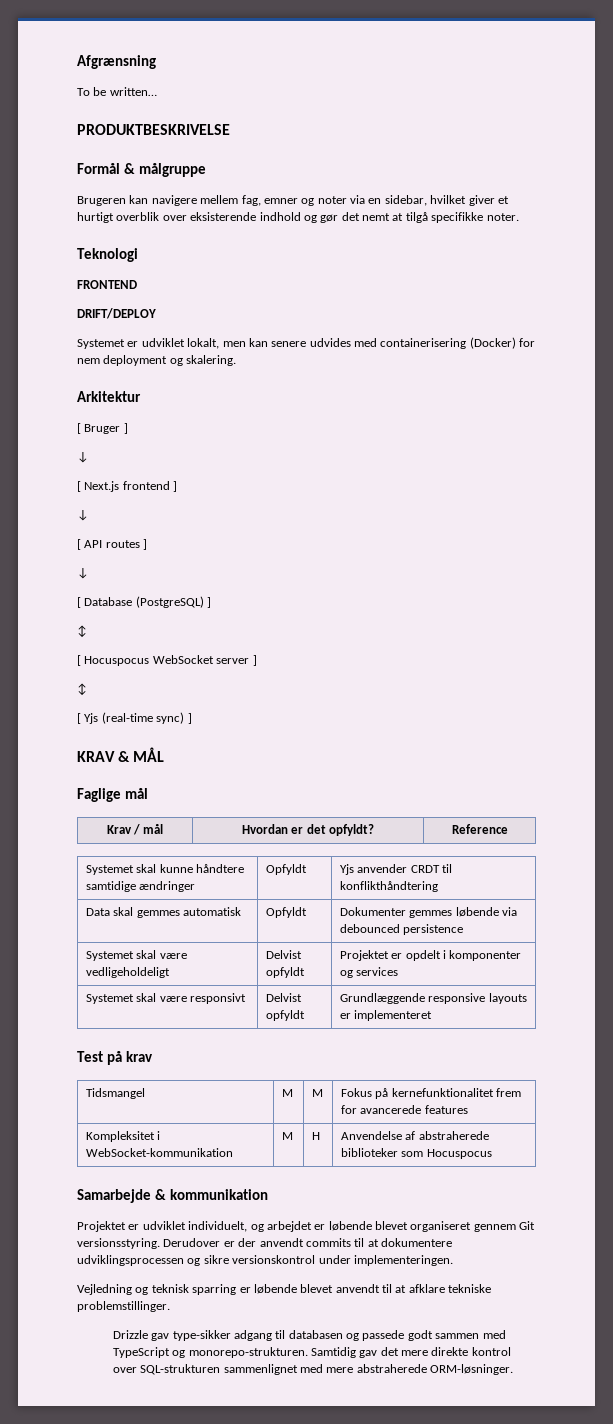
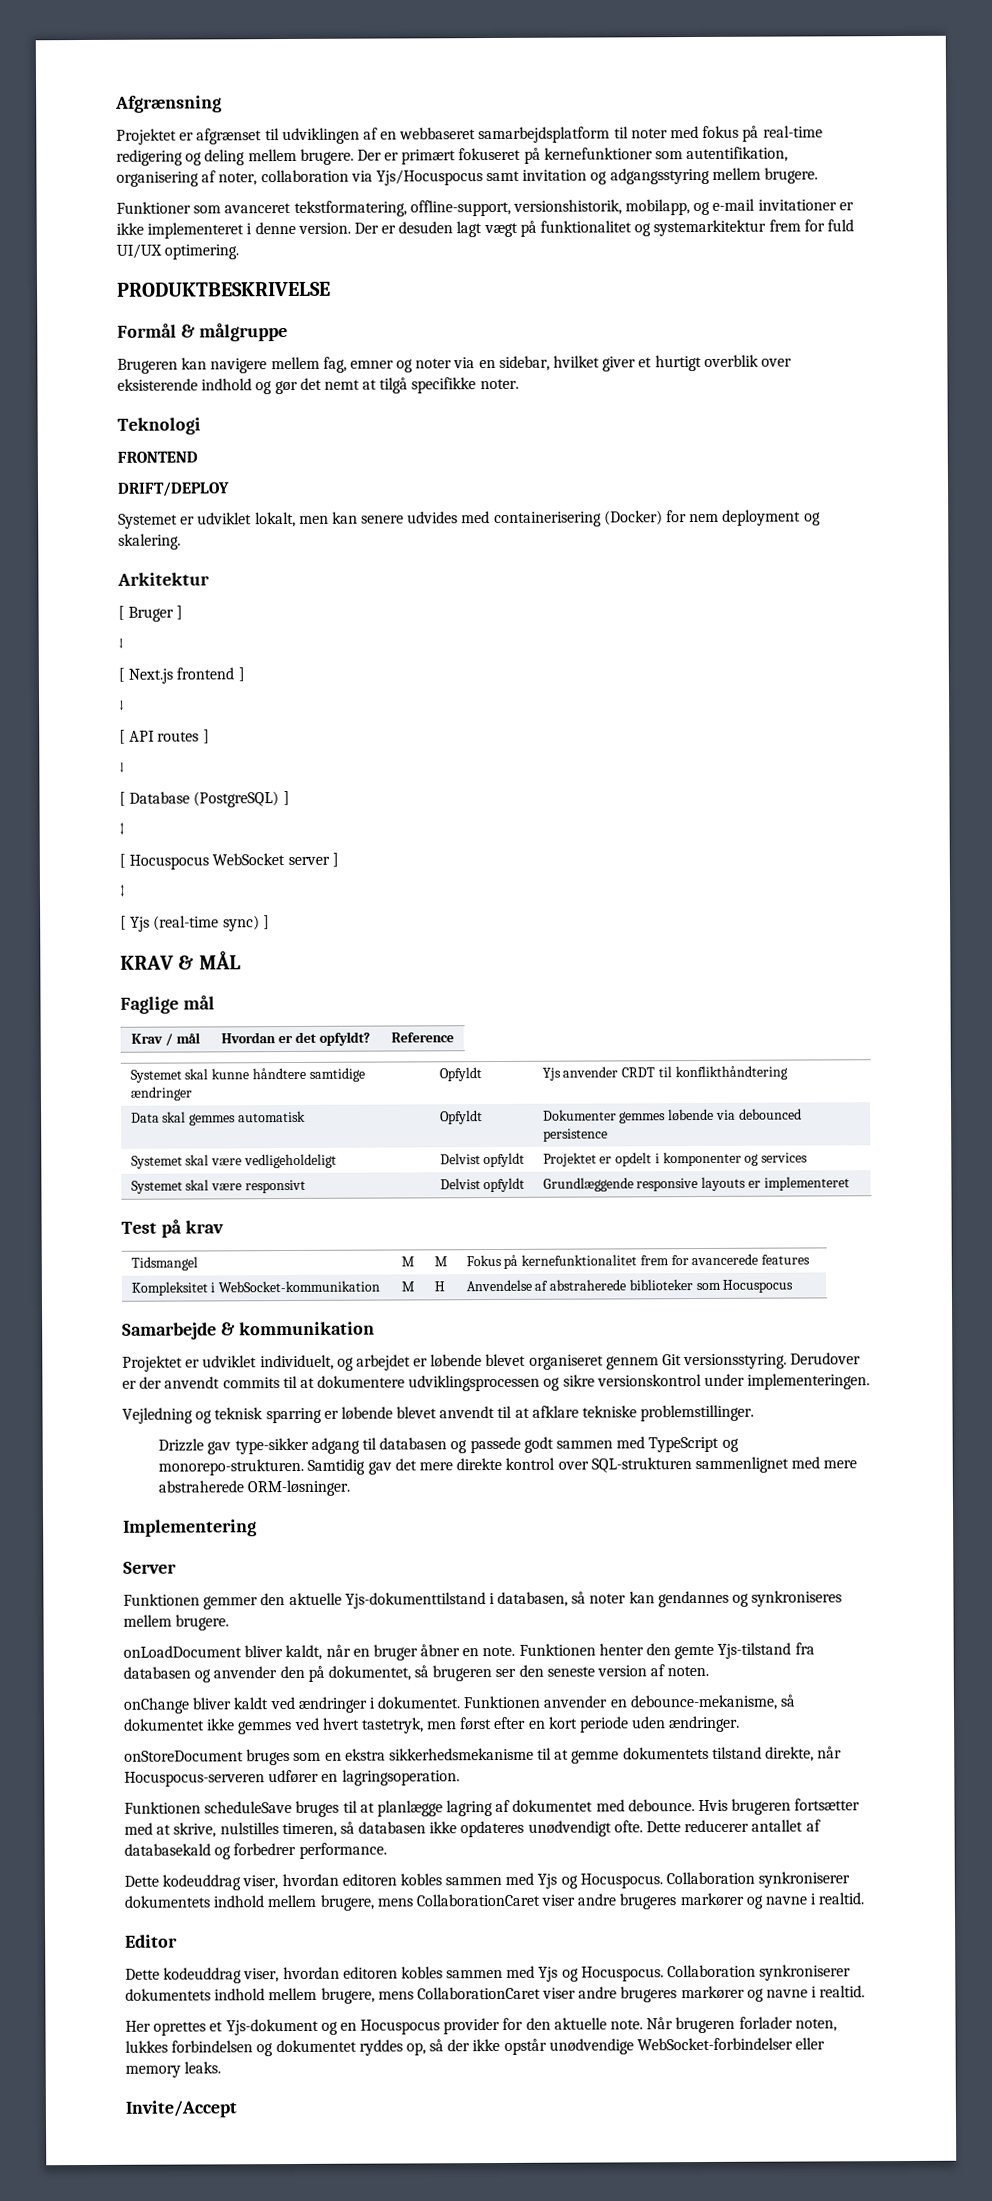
- To be written…
+ Projektet er afgrænset til udviklingen af en webbaseret samarbejdsplatform til noter med fokus på real-time redigering og deling mellem brugere. Der er primært fokuseret på kernefunktioner som autentifikation, organisering af noter, collaboration via Yjs/Hocuspocus samt invitation og adgangsstyring mellem brugere.
+ Funktioner som avanceret tekstformatering, offline-support, versionshistorik, mobilapp, og e-mail invitationer er ikke implementeret i denne version. Der er desuden lagt vægt på funktionalitet og systemarkitektur frem for fuld UI/UX optimering.
+ Implementering
+ Server
+ Funktionen gemmer den aktuelle Yjs-dokumenttilstand i databasen, så noter kan gendannes og synkroniseres mellem brugere.
+ onLoadDocument bliver kaldt, når en bruger åbner en note. Funktionen henter den gemte Yjs-tilstand fra databasen og anvender den på dokumentet, så brugeren ser den seneste version af noten.
+ onChange bliver kaldt ved ændringer i dokumentet. Funktionen anvender en debounce-mekanisme, så dokumentet ikke gemmes ved hvert tastetryk, men først efter en kort periode uden ændringer.
+ onStoreDocument bruges som en ekstra sikkerhedsmekanisme til at gemme dokumentets tilstand direkte, når Hocuspocus-serveren udfører en lagringsoperation.
+ Funktionen scheduleSave bruges til at planlægge lagring af dokumentet med debounce. Hvis brugeren fortsætter med at skrive, nulstilles timeren, så databasen ikke opdateres unødvendigt ofte. Dette reducerer antallet af databasekald og forbedrer performance.
+ Dette kodeuddrag viser, hvordan editoren kobles sammen med Yjs og Hocuspocus. Collaboration synkroniserer dokumentets indhold mellem brugere, mens CollaborationCaret viser andre brugeres markører og navne i realtid.
+ Editor
+ Dette kodeuddrag viser, hvordan editoren kobles sammen med Yjs og Hocuspocus. Collaboration synkroniserer dokumentets indhold mellem brugere, mens CollaborationCaret viser andre brugeres markører og navne i realtid.
+ Her oprettes et Yjs-dokument og en Hocuspocus provider for den aktuelle note. Når brugeren forlader noten, lukkes forbindelsen og dokumentet ryddes op, så der ikke opstår unødvendige WebSocket-forbindelser eller memory leaks.
+ Invite/Accept

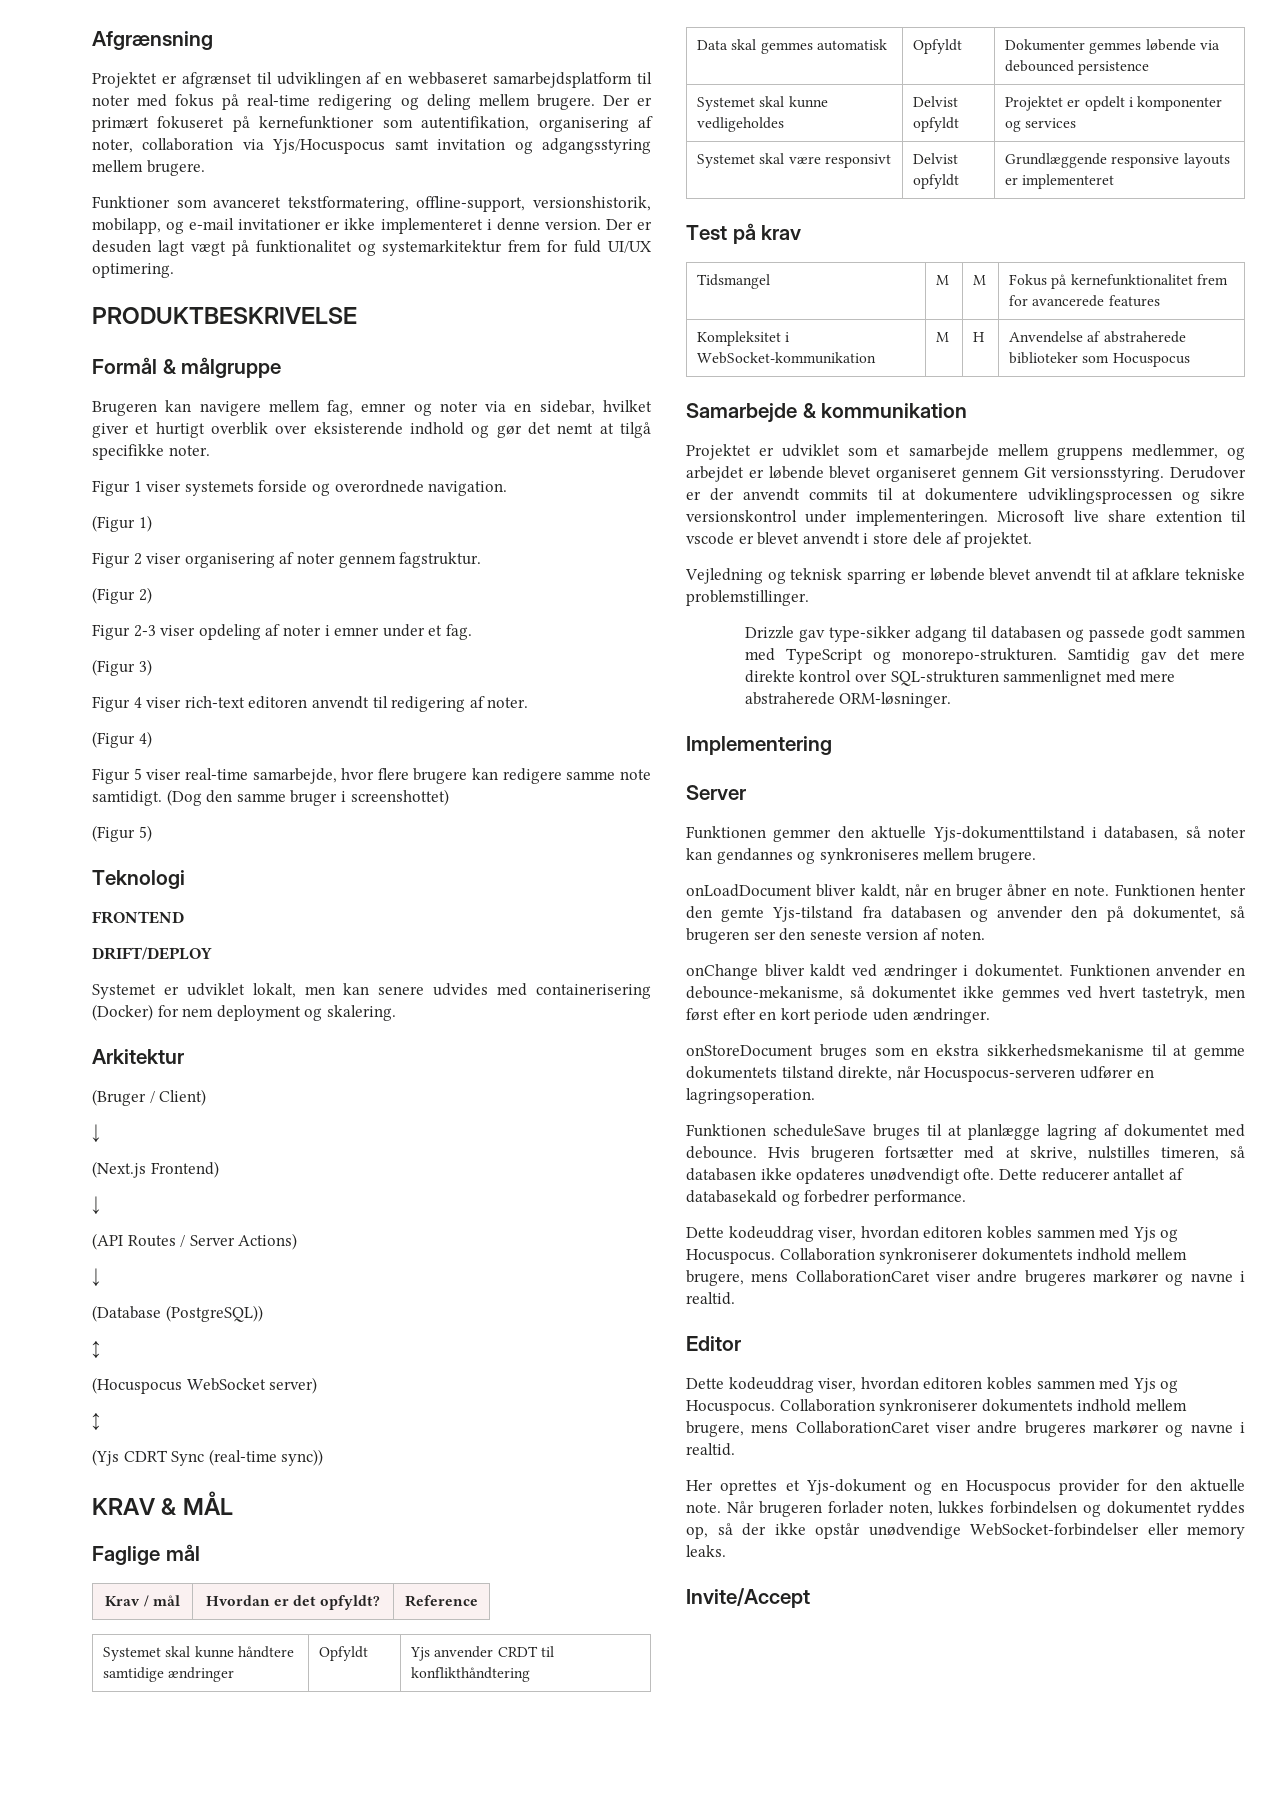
+ Figur 1 viser systemets forside og overordnede navigation.
+ (Figur 1)
+ Figur 2 viser organisering af noter gennem fagstruktur.
+ (Figur 2)
+ Figur 2-3 viser opdeling af noter i emner under et fag.
+ (Figur 3)
+ Figur 4 viser rich-text editoren anvendt til redigering af noter.
+ (Figur 4)
+ Figur 5 viser real-time samarbejde, hvor flere brugere kan redigere samme note samtidigt. (Dog den samme bruger i screenshottet)
+ (Figur 5)
- [ Bruger ]
+ (Bruger / Client)
  ↓
- [ Next.js frontend ]
+ (Next.js Frontend)
  ↓
- [ API routes ]
+ (API Routes / Server Actions)
  ↓
- [ Database (PostgreSQL) ]
+ (Database (PostgreSQL))
  ↕
- [ Hocuspocus WebSocket server ]
+ (Hocuspocus WebSocket server)
  ↕
- [ Yjs (real-time sync) ]
+ (Yjs CDRT Sync (real-time sync))
- Systemet skal være vedligeholdeligt | Delvist opfyldt | Projektet er opdelt i komponenter og services
+ Systemet skal kunne vedligeholdes | Delvist opfyldt | Projektet er opdelt i komponenter og services
- Projektet er udviklet individuelt, og arbejdet er løbende blevet organiseret gennem Git versionsstyring.
+ Projektet er udviklet som et samarbejde mellem gruppens medlemmer, og arbejdet er løbende blevet organiseret gennem Git versionsstyring.
+ Microsoft live share extention til vscode er blevet anvendt i store dele af projektet.

